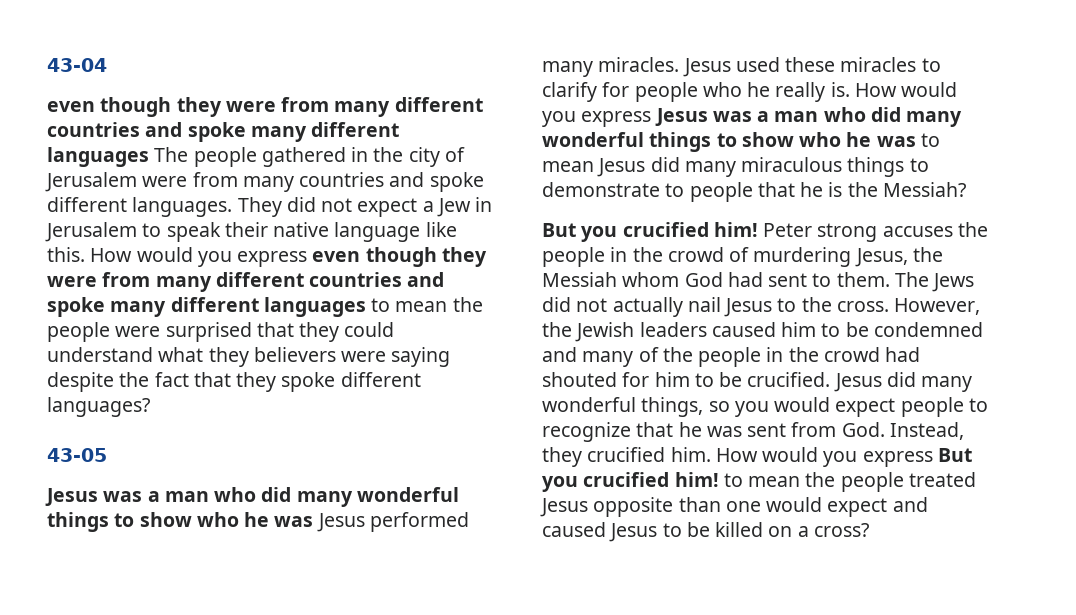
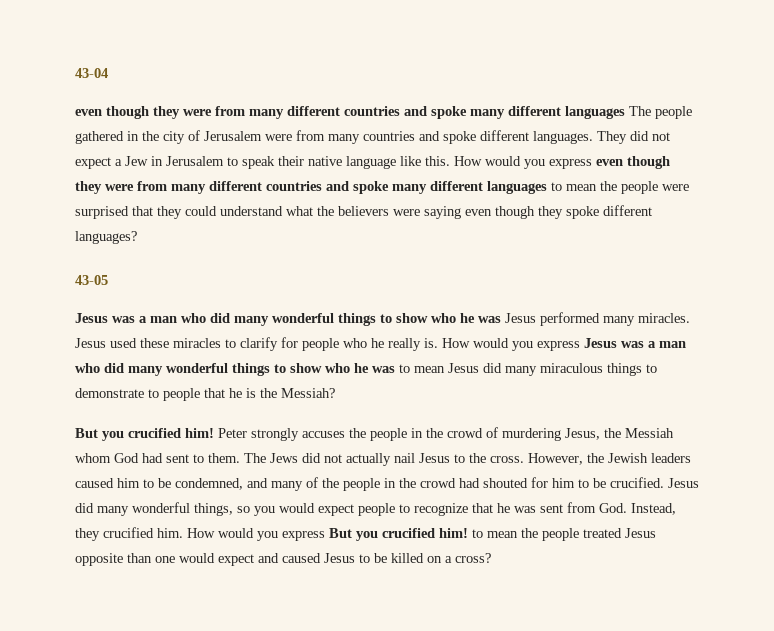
- How would you express even though they were from many different countries and spoke many different languages to mean the people were surprised that they could understand what they believers were saying despite the fact that they spoke different languages?
+ How would you express even though they were from many different countries and spoke many different languages to mean the people were surprised that they could understand what the believers were saying even though they spoke different languages?
- Peter strong accuses the people in the crowd of murdering Jesus, the Messiah whom God had sent to them.
+ Peter strongly accuses the people in the crowd of murdering Jesus, the Messiah whom God had sent to them.
- However, the Jewish leaders caused him to be condemned and many of the people in the crowd had shouted for him to be crucified.
+ However, the Jewish leaders caused him to be condemned, and many of the people in the crowd had shouted for him to be crucified.

